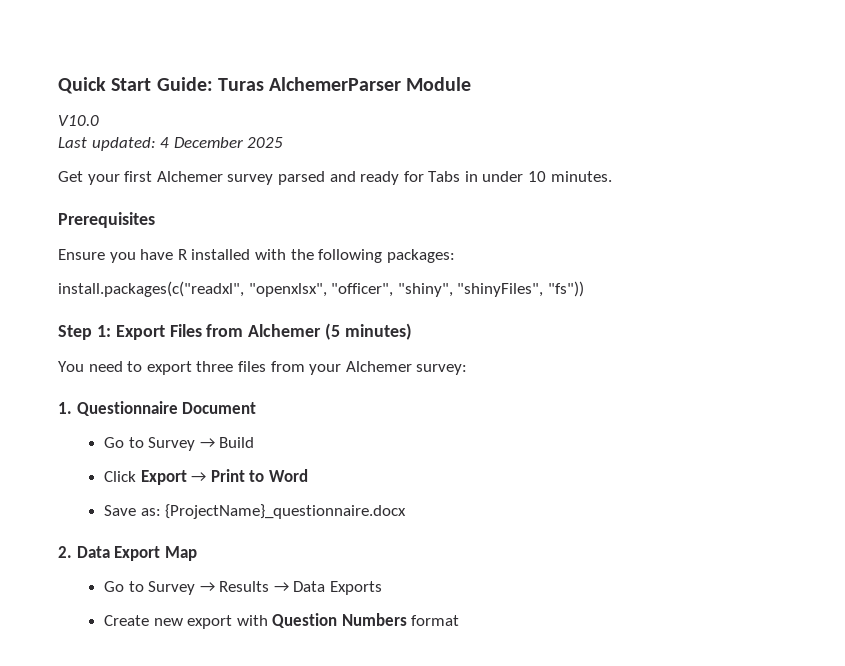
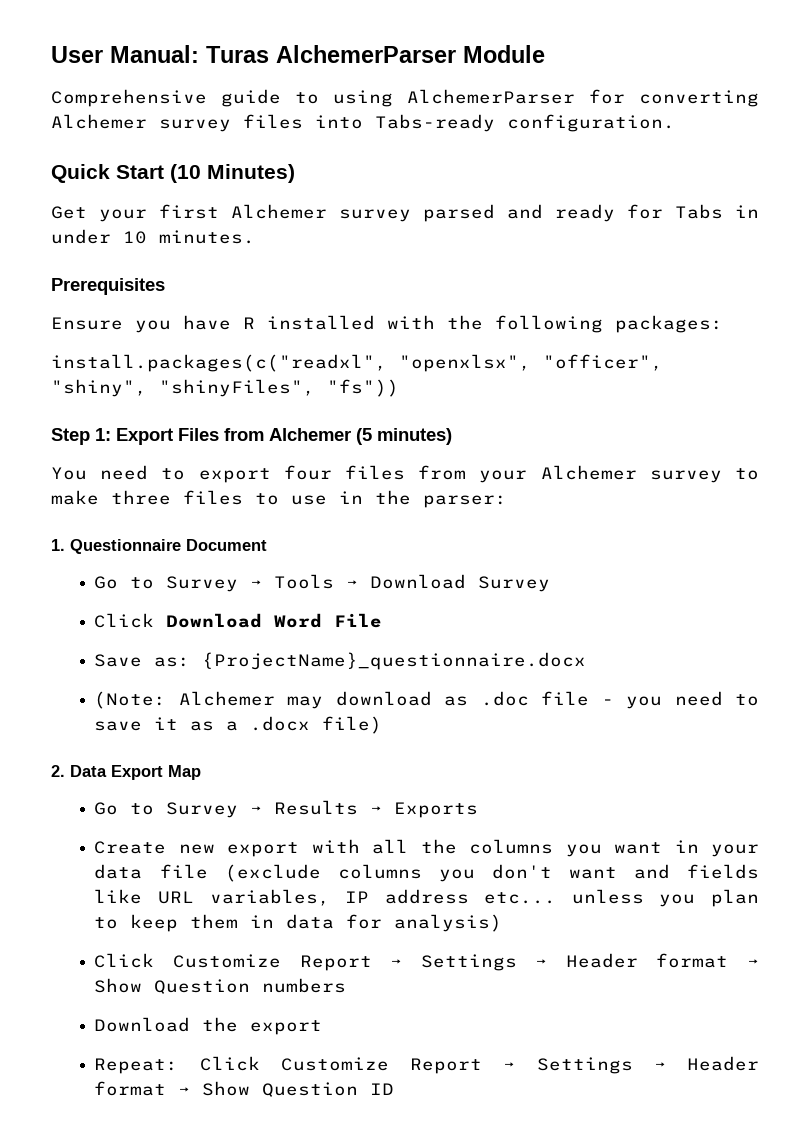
- Quick Start Guide: Turas AlchemerParser Module
+ User Manual: Turas AlchemerParser Module
- V10.0
- Last updated: 4 December 2025
+ Comprehensive guide to using AlchemerParser for converting Alchemer survey files into Tabs-ready configuration.
+ Quick Start (10 Minutes)
- You need to export three files from your Alchemer survey:
+ You need to export four files from your Alchemer survey to make three files to use in the parser:
- Go to Survey → Build
- Click Export → Print to Word
+ Go to Survey → Tools → Download Survey
+ Click Download Word File
+ (Note: Alchemer may download as .doc file - you need to save it as a .docx file)
- Go to Survey → Results → Data Exports
+ Go to Survey → Results → Exports
- Create new export with Question Numbers format
+ Create new export with all the columns you want in your data file (exclude columns you don't want and fields like URL variables, IP address etc... unless you plan to keep them in data for analysis)
+ Click Customize Report → Settings → Header format → Show Question numbers
+ Download the export
+ Repeat: Click Customize Report → Settings → Header format → Show Question ID

